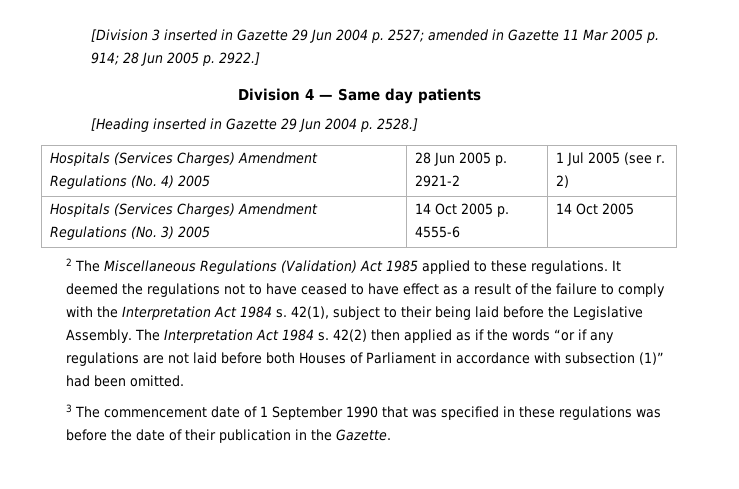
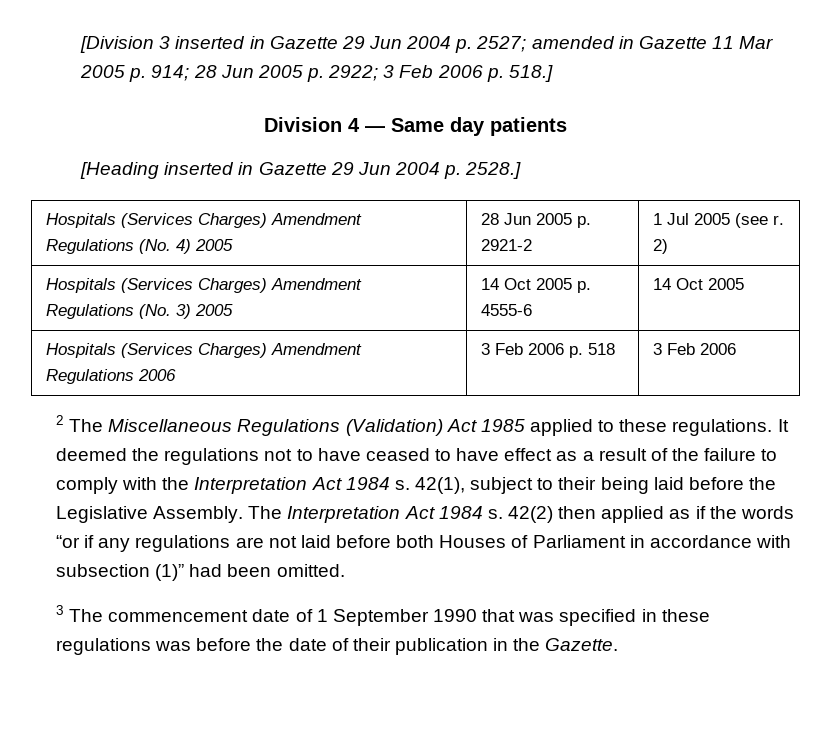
- [Division 3 inserted in Gazette 29 Jun 2004 p. 2527; amended in Gazette 11 Mar 2005 p. 914; 28 Jun 2005 p. 2922.]
+ [Division 3 inserted in Gazette 29 Jun 2004 p. 2527; amended in Gazette 11 Mar 2005 p. 914; 28 Jun 2005 p. 2922; 3 Feb 2006 p. 518.]
+ Hospitals (Services Charges) Amendment Regulations 2006 | 3 Feb 2006 p. 518 | 3 Feb 2006

